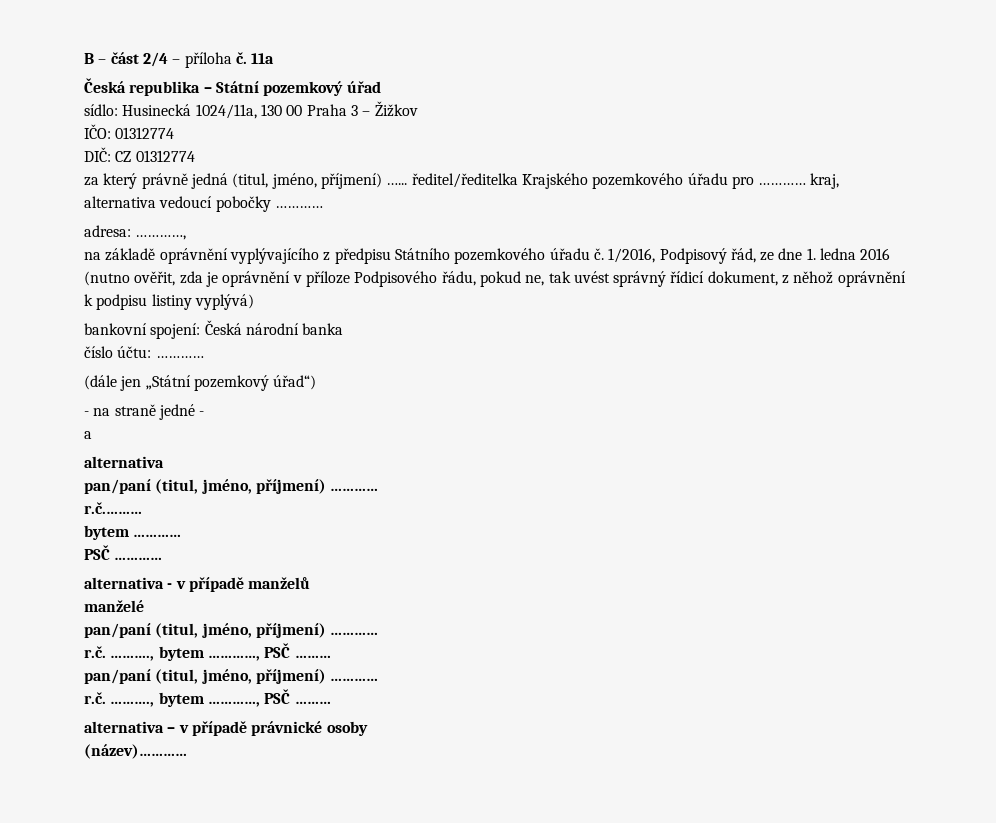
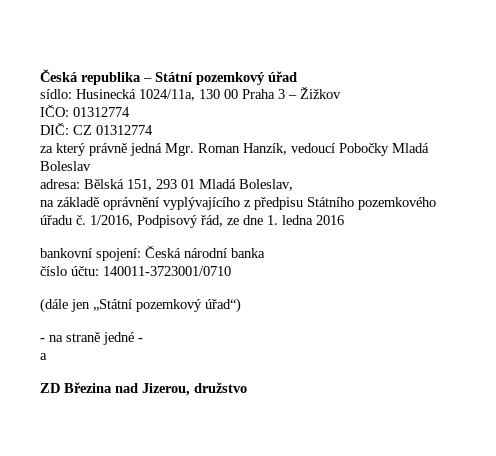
- B – část 2/4 – příloha č. 11a
- za který právně jedná (titul, jméno, příjmení) …... ředitel/ředitelka Krajského pozemkového úřadu pro ………… kraj, alternativa vedoucí pobočky …………
- adresa: …………,
+ za který právně jedná Mgr. Roman Hanzík, vedoucí Pobočky Mladá Boleslav
+ adresa: Bělská 151, 293 01 Mladá Boleslav,
- 1/2016, Podpisový řád, ze dne 1. ledna 2016 (nutno ověřit, zda je oprávnění v příloze Podpisového řádu, pokud ne, tak uvést správný řídicí dokument, z něhož oprávnění k podpisu listiny vyplývá)
+ 1/2016, Podpisový řád, ze dne 1. ledna 2016
- číslo účtu: …………
+ číslo účtu: 140011-3723001/0710
  a
- alternativa
- pan/paní (titul, jméno, příjmení) …………
- r.č.………
- bytem …………
- PSČ …………
- alternativa - v případě manželů
- manželé
- pan/paní (titul, jméno, příjmení) …………
- r.č. ………., bytem …………, PSČ ………
- pan/paní (titul, jméno, příjmení) …………
- r.č. ………., bytem …………, PSČ ………
- alternativa – v případě právnické osoby
- (název)…………
+ ZD Březina nad Jizerou, družstvo

